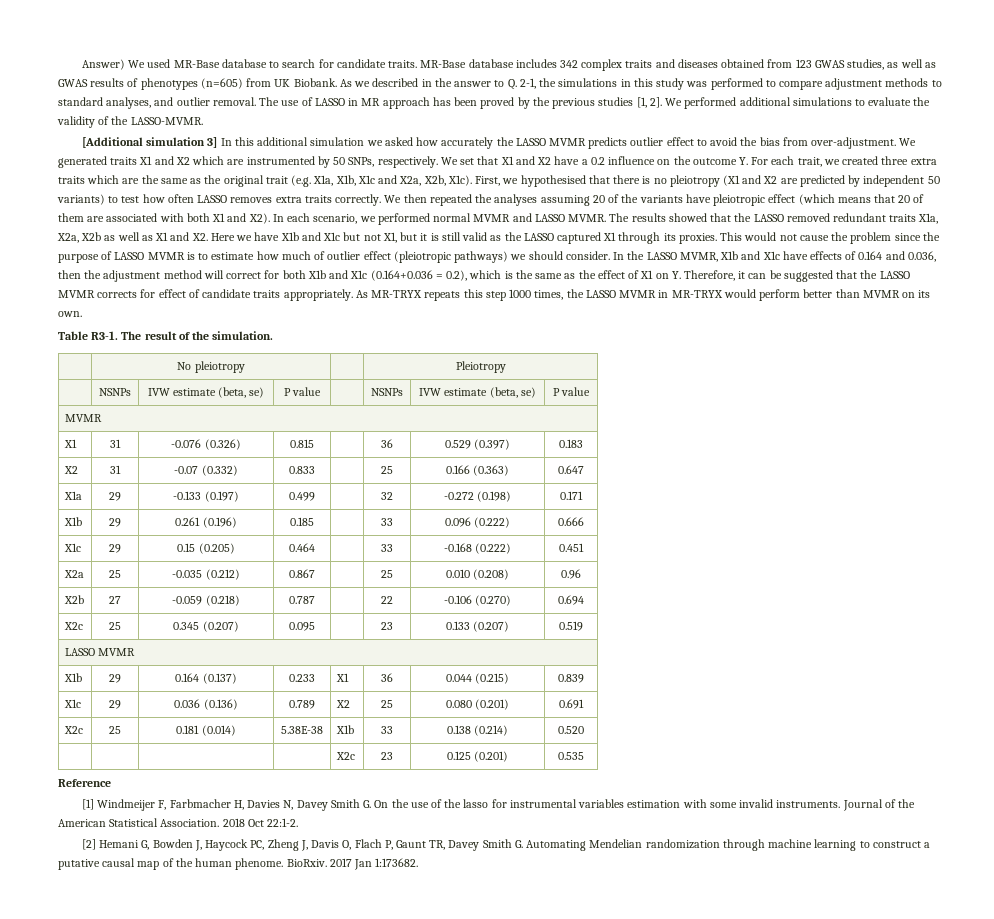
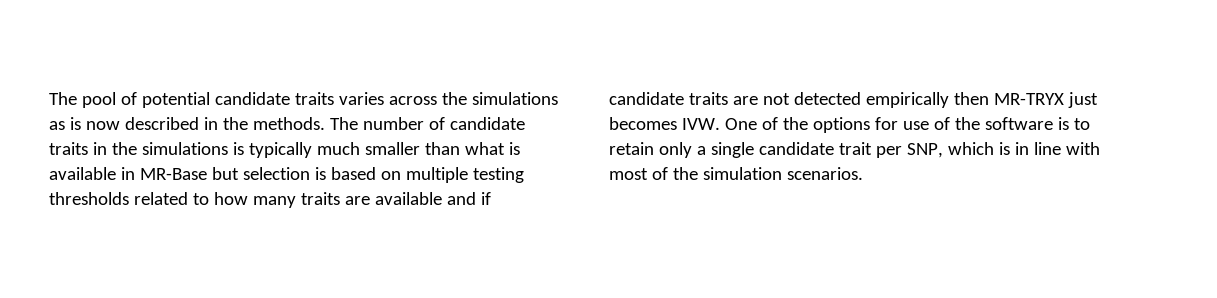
- Answer) We used MR-Base database to search for candidate traits. MR-Base database includes 342 complex traits and diseases obtained from 123 GWAS studies, as well as GWAS results of phenotypes (n=605) from UK Biobank. As we described in the answer to Q. 2-1, the simulations in this study was performed to compare adjustment methods to standard analyses, and outlier removal. The use of LASSO in MR approach has been proved by the previous studies [1, 2]. We performed additional simulations to evaluate the validity of the LASSO-MVMR.
- [Additional simulation 3] In this additional simulation we asked how accurately the LASSO MVMR predicts outlier effect to avoid the bias from over-adjustment. We generated traits X1 and X2 which are instrumented by 50 SNPs, respectively. We set that X1 and X2 have a 0.2 influence on the outcome Y. For each trait, we created three extra traits which are the same as the original trait (e.g. X1a, X1b, X1c and X2a, X2b, X1c). First, we hypothesised that there is no pleiotropy (X1 and X2 are predicted by independent 50 variants) to test how often LASSO removes extra traits correctly. We then repeated the analyses assuming 20 of the variants have pleiotropic effect (which means that 20 of them are associated with both X1 and X2). In each scenario, we performed normal MVMR and LASSO MVMR. The results showed that the LASSO removed redundant traits X1a, X2a, X2b as well as X1 and X2. Here we have X1b and X1c but not X1, but it is still valid as the LASSO captured X1 through its proxies. This would not cause the problem since the purpose of LASSO MVMR is to estimate how much of outlier effect (pleiotropic pathways) we should consider. In the LASSO MVMR, X1b and X1c have effects of 0.164 and 0.036, then the adjustment method will correct for both X1b and X1c (0.164+0.036 = 0.2), which is the same as the effect of X1 on Y. Therefore, it can be suggested that the LASSO MVMR corrects for effect of candidate traits appropriately. As MR-TRYX repeats this step 1000 times, the LASSO MVMR in MR-TRYX would perform better than MVMR on its own.
- Table R3-1. The result of the simulation.
- | No pleiotropy | | Pleiotropy
- | NSNPs | IVW estimate (beta, se) | P value | | NSNPs | IVW estimate (beta, se) | P value
- MVMR
- X1 | 31 | -0.076 (0.326) | 0.815 | | 36 | 0.529 (0.397) | 0.183
- X2 | 31 | -0.07 (0.332) | 0.833 | | 25 | 0.166 (0.363) | 0.647
- X1a | 29 | -0.133 (0.197) | 0.499 | | 32 | -0.272 (0.198) | 0.171
- X1b | 29 | 0.261 (0.196) | 0.185 | | 33 | 0.096 (0.222) | 0.666
- X1c | 29 | 0.15 (0.205) | 0.464 | | 33 | -0.168 (0.222) | 0.451
- X2a | 25 | -0.035 (0.212) | 0.867 | | 25 | 0.010 (0.208) | 0.96
- X2b | 27 | -0.059 (0.218) | 0.787 | | 22 | -0.106 (0.270) | 0.694
- X2c | 25 | 0.345 (0.207) | 0.095 | | 23 | 0.133 (0.207) | 0.519
- LASSO MVMR
- X1b | 29 | 0.164 (0.137) | 0.233 | X1 | 36 | 0.044 (0.215) | 0.839
- X1c | 29 | 0.036 (0.136) | 0.789 | X2 | 25 | 0.080 (0.201) | 0.691
- X2c | 25 | 0.181 (0.014) | 5.38E-38 | X1b | 33 | 0.138 (0.214) | 0.520
- | | | | X2c | 23 | 0.125 (0.201) | 0.535
- Reference
- [1] Windmeijer F, Farbmacher H, Davies N, Davey Smith G. On the use of the lasso for instrumental variables estimation with some invalid instruments. Journal of the American Statistical Association. 2018 Oct 22:1-2.
- [2] Hemani G, Bowden J, Haycock PC, Zheng J, Davis O, Flach P, Gaunt TR, Davey Smith G. Automating Mendelian randomization through machine learning to construct a putative causal map of the human phenome. BioRxiv. 2017 Jan 1:173682.
+ The pool of potential candidate traits varies across the simulations as is now described in the methods. The number of candidate traits in the simulations is typically much smaller than what is available in MR-Base but selection is based on multiple testing thresholds related to how many traits are available and if candidate traits are not detected empirically then MR-TRYX just becomes IVW. One of the options for use of the software is to retain only a single candidate trait per SNP, which is in line with most of the simulation scenarios.

